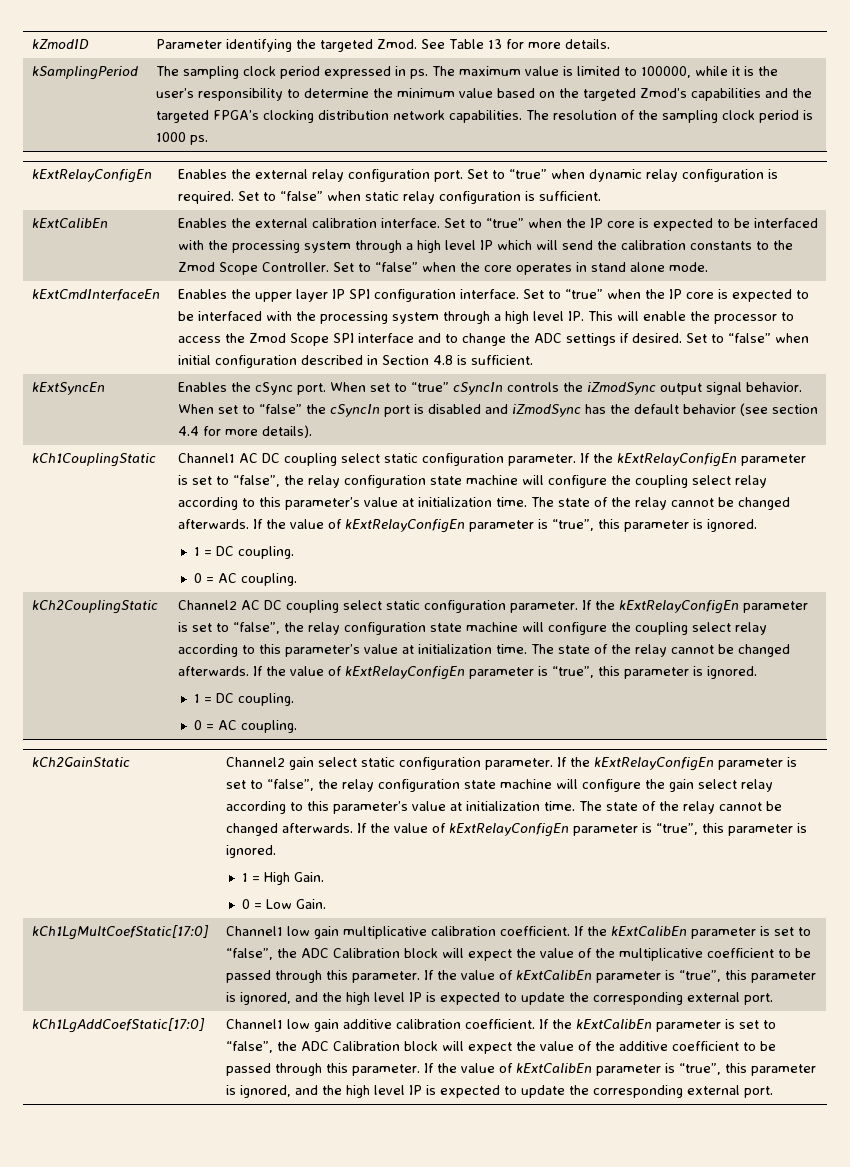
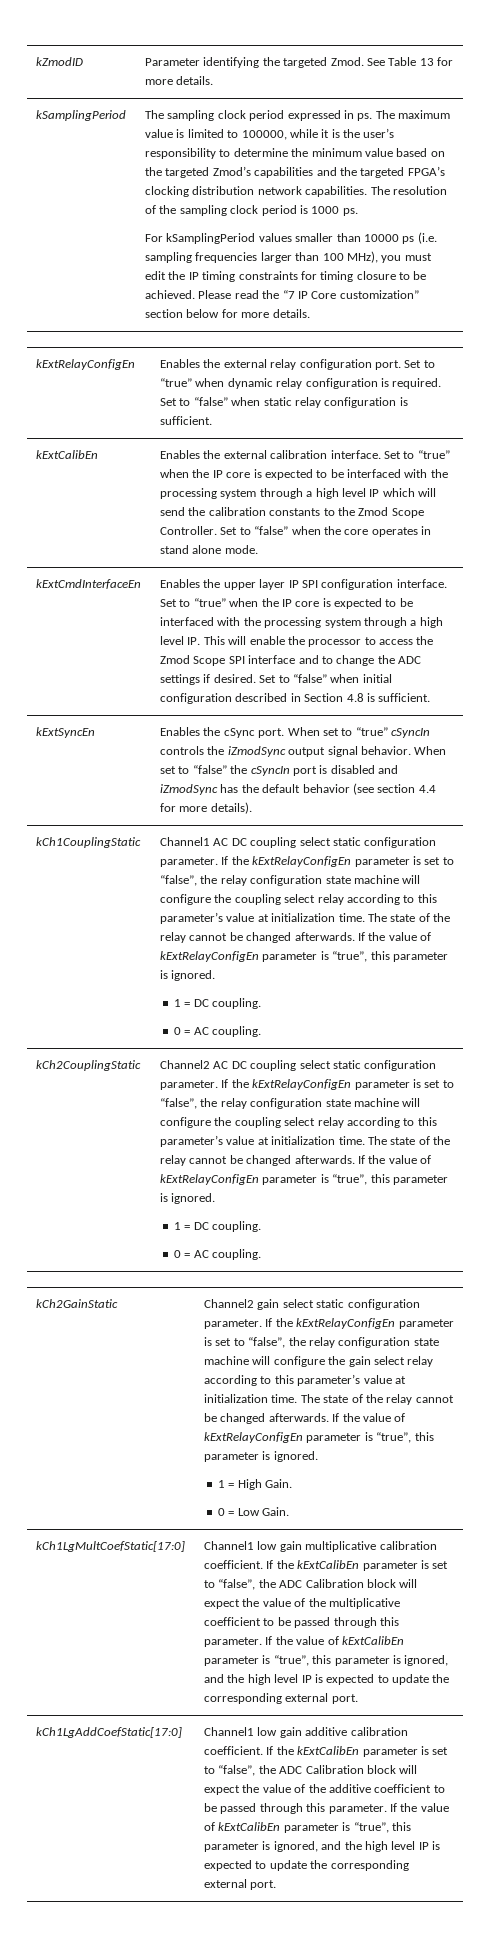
+ For kSamplingPeriod values smaller than 10000 ps (i.e. sampling frequencies larger than 100 MHz), you must edit the IP timing constraints for timing closure to be achieved. Please read the “7 IP Core customization” section below for more details.

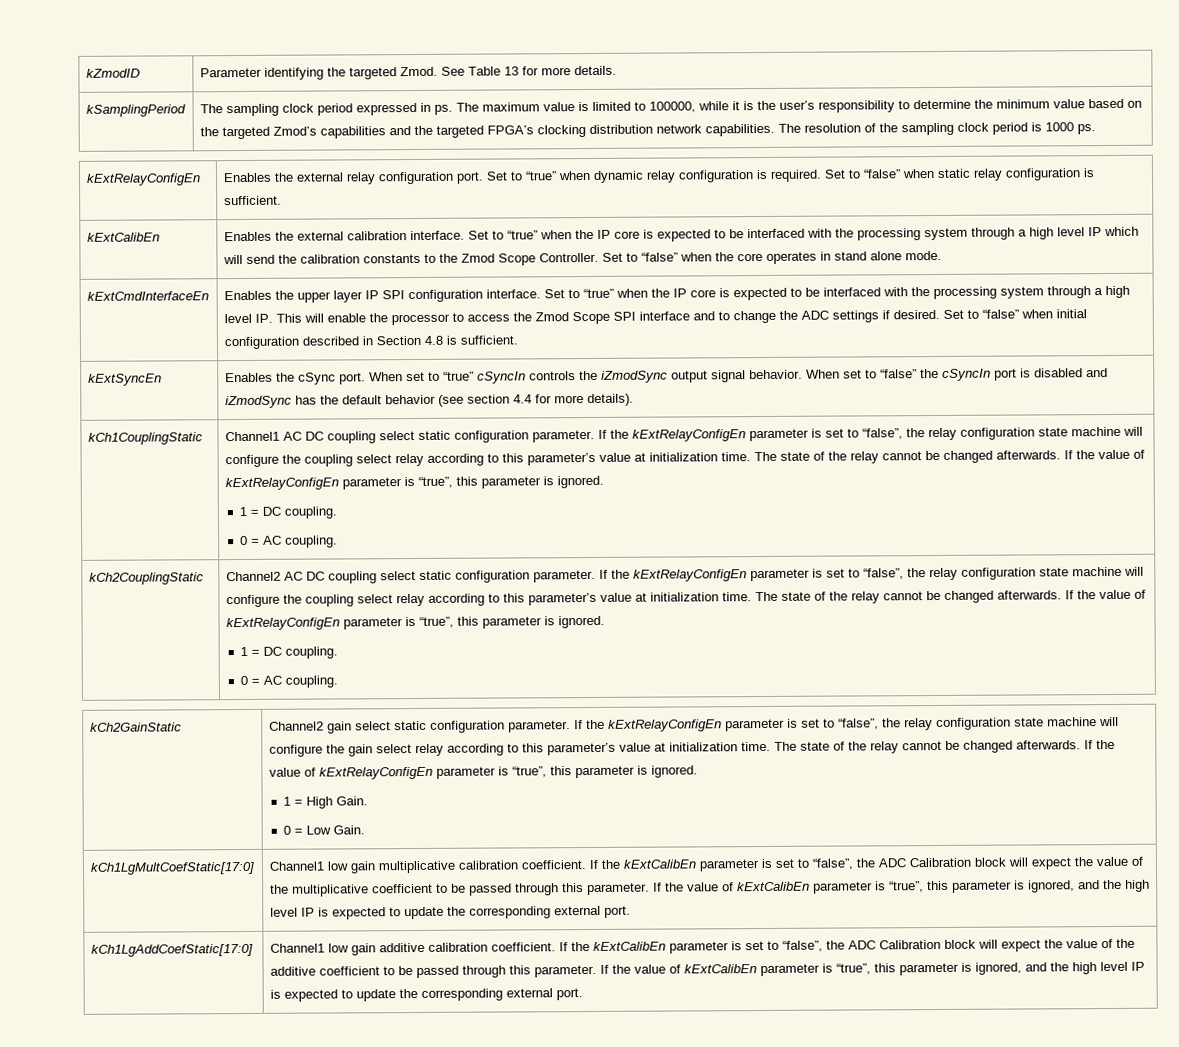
- For kSamplingPeriod values smaller than 10000 ps (i.e. sampling frequencies larger than 100 MHz), you must edit the IP timing constraints for timing closure to be achieved. Please read the “7 IP Core customization” section below for more details.

